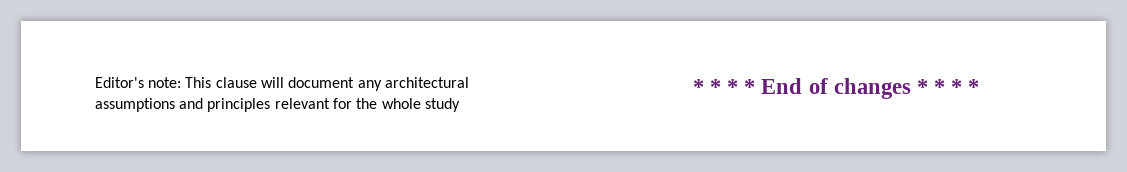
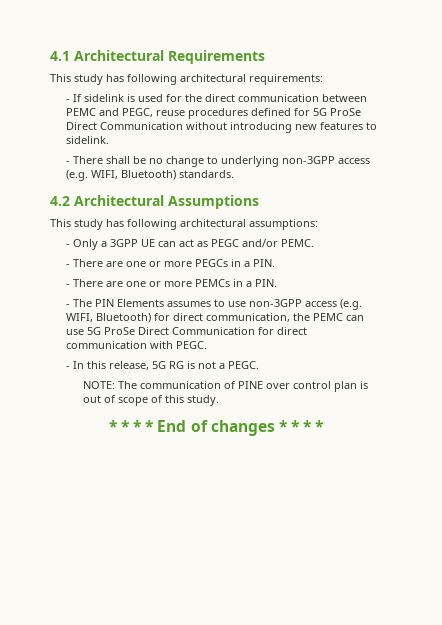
- Editor's note: This clause will document any architectural assumptions and principles relevant for the whole study
+ 4.1 Architectural Requirements
+ This study has following architectural requirements:
+ - If sidelink is used for the direct communication between PEMC and PEGC, reuse procedures defined for 5G ProSe Direct Communication without introducing new features to sidelink.
+ - There shall be no change to underlying non-3GPP access (e.g. WIFI, Bluetooth) standards.
+ 4.2 Architectural Assumptions
+ This study has following architectural assumptions:
+ - Only a 3GPP UE can act as PEGC and/or PEMC.
+ - There are one or more PEGCs in a PIN.
+ - There are one or more PEMCs in a PIN.
+ - The PIN Elements assumes to use non-3GPP access (e.g. WIFI, Bluetooth) for direct communication, the PEMC can use 5G ProSe Direct Communication for direct communication with PEGC.
+ - In this release, 5G RG is not a PEGC.
+ NOTE: The communication of PINE over control plan is out of scope of this study.

